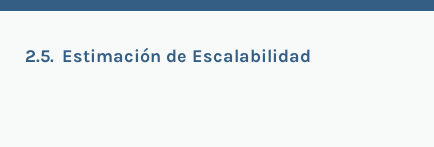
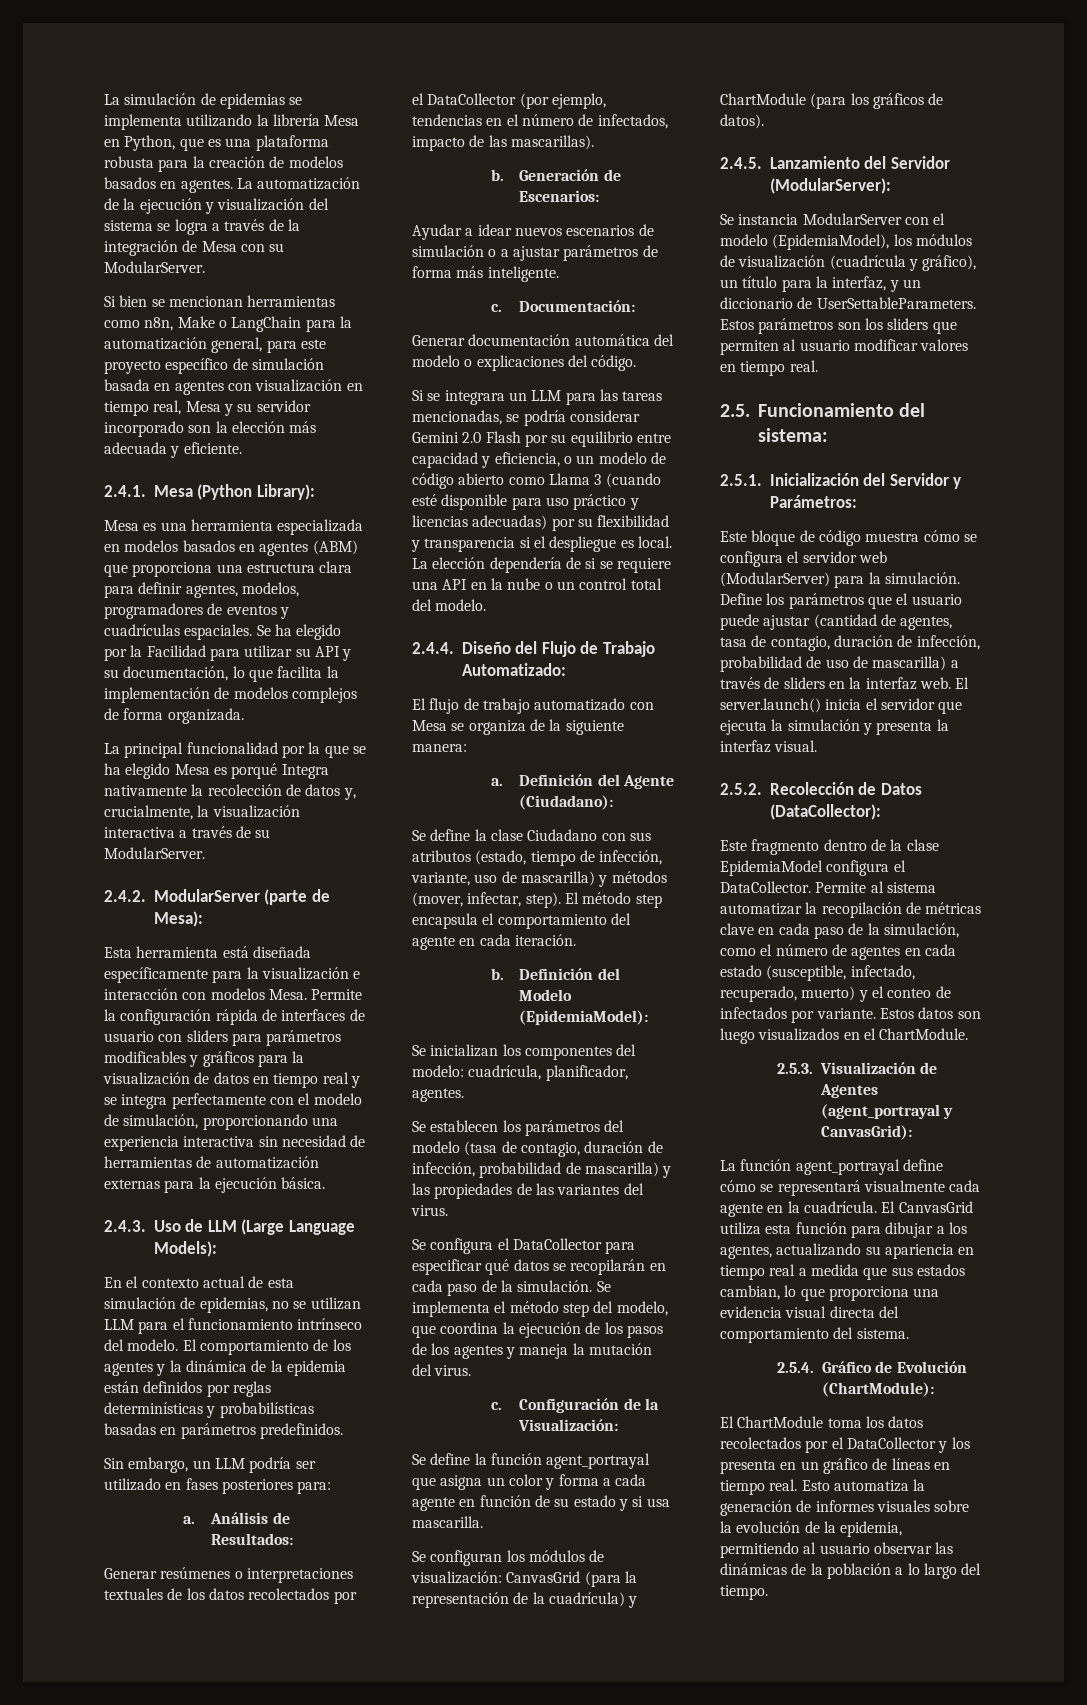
- 2.5. Estimación de Escalabilidad
+ La simulación de epidemias se implementa utilizando la librería Mesa en Python, que es una plataforma robusta para la creación de modelos basados en agentes. La automatización de la ejecución y visualización del sistema se logra a través de la integración de Mesa con su ModularServer.
+ Si bien se mencionan herramientas como n8n, Make o LangChain para la automatización general, para este proyecto específico de simulación basada en agentes con visualización en tiempo real, Mesa y su servidor incorporado son la elección más adecuada y eficiente.
+ 2.4.1. Mesa (Python Library):
+ Mesa es una herramienta especializada en modelos basados en agentes (ABM) que proporciona una estructura clara para definir agentes, modelos, programadores de eventos y cuadrículas espaciales. Se ha elegido por la Facilidad para utilizar su API y su documentación, lo que facilita la implementación de modelos complejos de forma organizada.
+ La principal funcionalidad por la que se ha elegido Mesa es porqué Integra nativamente la recolección de datos y, crucialmente, la visualización interactiva a través de su ModularServer.
+ 2.4.2. ModularServer (parte de Mesa):
+ Esta herramienta está diseñada específicamente para la visualización e interacción con modelos Mesa. Permite la configuración rápida de interfaces de usuario con sliders para parámetros modificables y gráficos para la visualización de datos en tiempo real y se integra perfectamente con el modelo de simulación, proporcionando una experiencia interactiva sin necesidad de herramientas de automatización externas para la ejecución básica.
+ 2.4.3. Uso de LLM (Large Language Models):
+ En el contexto actual de esta simulación de epidemias, no se utilizan LLM para el funcionamiento intrínseco del modelo. El comportamiento de los agentes y la dinámica de la epidemia están definidos por reglas determinísticas y probabilísticas basadas en parámetros predefinidos.
+ Sin embargo, un LLM podría ser utilizado en fases posteriores para:
+ a. Análisis de Resultados:
+ Generar resúmenes o interpretaciones textuales de los datos recolectados por el DataCollector (por ejemplo, tendencias en el número de infectados, impacto de las mascarillas).
+ b. Generación de Escenarios:
+ Ayudar a idear nuevos escenarios de simulación o a ajustar parámetros de forma más inteligente.
+ c. Documentación:
+ Generar documentación automática del modelo o explicaciones del código.
+ Si se integrara un LLM para las tareas mencionadas, se podría considerar Gemini 2.0 Flash por su equilibrio entre capacidad y eficiencia, o un modelo de código abierto como Llama 3 (cuando esté disponible para uso práctico y licencias adecuadas) por su flexibilidad y transparencia si el despliegue es local. La elección dependería de si se requiere una API en la nube o un control total del modelo.
+ 2.4.4. Diseño del Flujo de Trabajo Automatizado:
+ El flujo de trabajo automatizado con Mesa se organiza de la siguiente manera:
+ a. Definición del Agente (Ciudadano):
+ Se define la clase Ciudadano con sus atributos (estado, tiempo de infección, variante, uso de mascarilla) y métodos (mover, infectar, step). El método step encapsula el comportamiento del agente en cada iteración.
+ b. Definición del Modelo (EpidemiaModel):
+ Se inicializan los componentes del modelo: cuadrícula, planificador, agentes.
+ Se establecen los parámetros del modelo (tasa de contagio, duración de infección, probabilidad de mascarilla) y las propiedades de las variantes del virus.
+ Se configura el DataCollector para especificar qué datos se recopilarán en cada paso de la simulación. Se implementa el método step del modelo, que coordina la ejecución de los pasos de los agentes y maneja la mutación del virus.
+ c. Configuración de la Visualización:
+ Se define la función agent_portrayal que asigna un color y forma a cada agente en función de su estado y si usa mascarilla.
+ Se configuran los módulos de visualización: CanvasGrid (para la representación de la cuadrícula) y ChartModule (para los gráficos de datos).
+ 2.4.5. Lanzamiento del Servidor (ModularServer):
+ Se instancia ModularServer con el modelo (EpidemiaModel), los módulos de visualización (cuadrícula y gráfico), un título para la interfaz, y un diccionario de UserSettableParameters. Estos parámetros son los sliders que permiten al usuario modificar valores en tiempo real.
+ 2.5. Funcionamiento del sistema:
+ 2.5.1. Inicialización del Servidor y Parámetros:
+ Este bloque de código muestra cómo se configura el servidor web (ModularServer) para la simulación. Define los parámetros que el usuario puede ajustar (cantidad de agentes, tasa de contagio, duración de infección, probabilidad de uso de mascarilla) a través de sliders en la interfaz web. El server.launch() inicia el servidor que ejecuta la simulación y presenta la interfaz visual.
+ 2.5.2. Recolección de Datos (DataCollector):
+ Este fragmento dentro de la clase EpidemiaModel configura el DataCollector. Permite al sistema automatizar la recopilación de métricas clave en cada paso de la simulación, como el número de agentes en cada estado (susceptible, infectado, recuperado, muerto) y el conteo de infectados por variante. Estos datos son luego visualizados en el ChartModule.
+ 2.5.3. Visualización de Agentes (agent_portrayal y CanvasGrid):
+ La función agent_portrayal define cómo se representará visualmente cada agente en la cuadrícula. El CanvasGrid utiliza esta función para dibujar a los agentes, actualizando su apariencia en tiempo real a medida que sus estados cambian, lo que proporciona una evidencia visual directa del comportamiento del sistema.
+ 2.5.4. Gráfico de Evolución (ChartModule):
+ El ChartModule toma los datos recolectados por el DataCollector y los presenta en un gráfico de líneas en tiempo real. Esto automatiza la generación de informes visuales sobre la evolución de la epidemia, permitiendo al usuario observar las dinámicas de la población a lo largo del tiempo.

